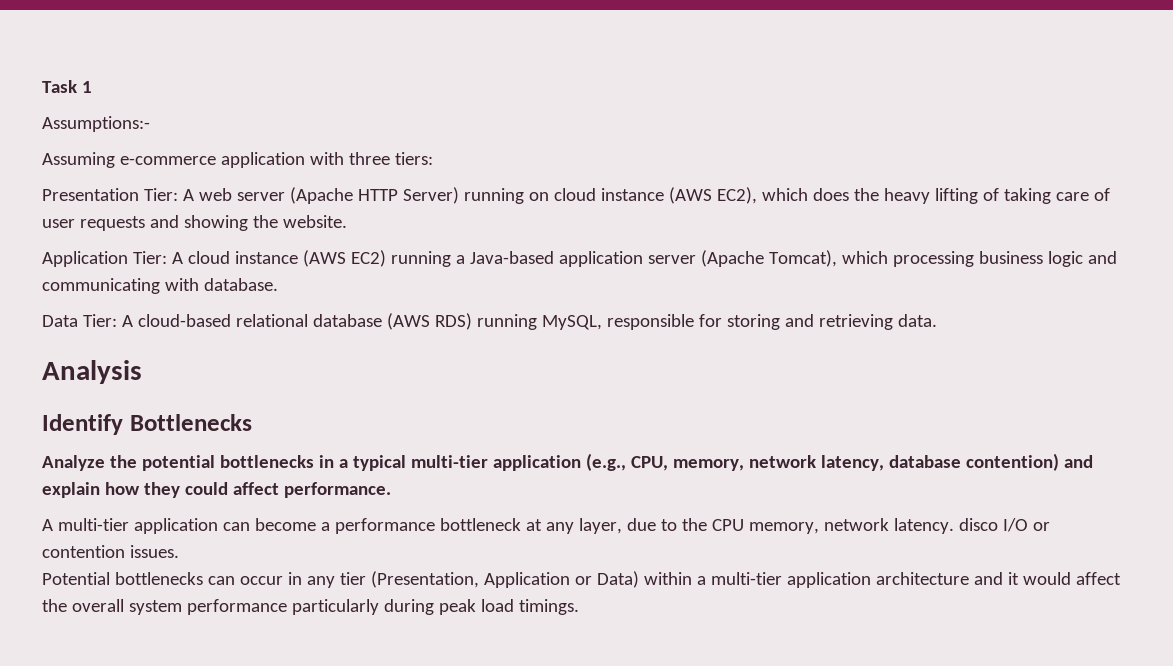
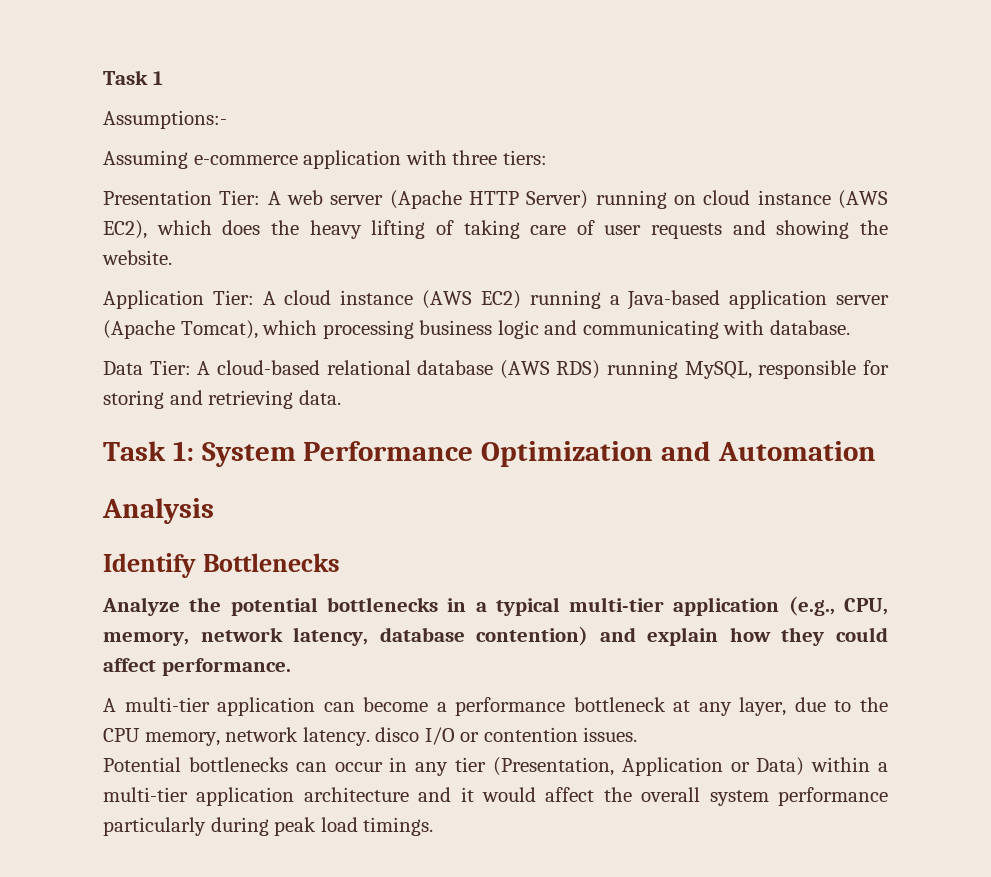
+ Task 1: System Performance Optimization and Automation

